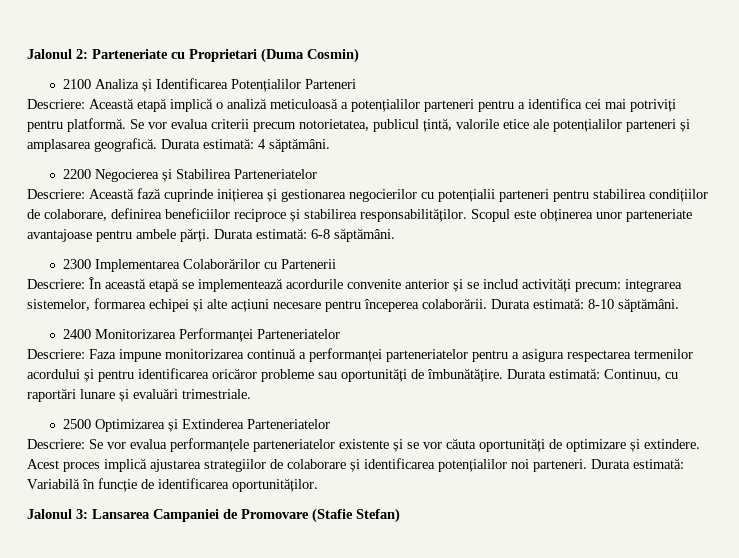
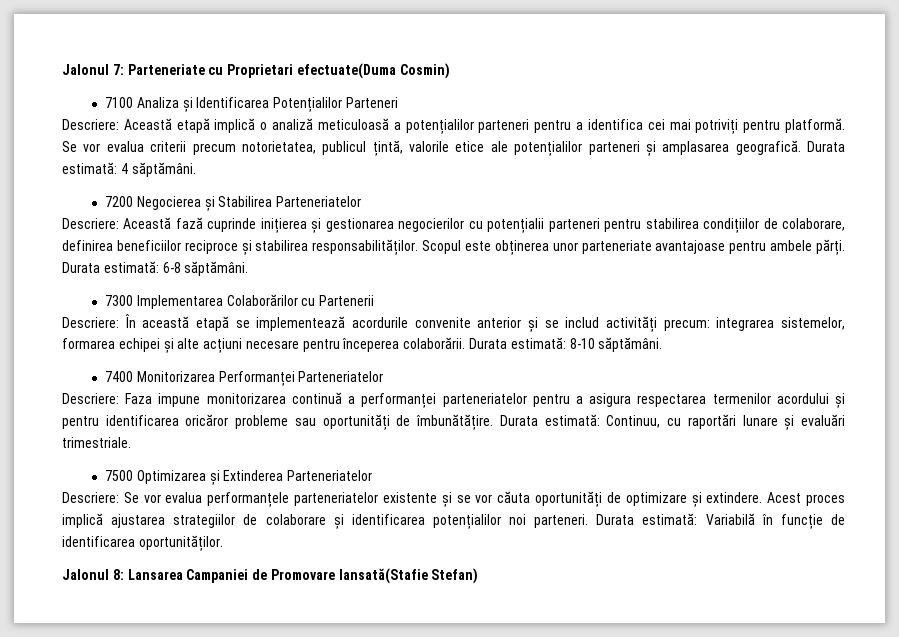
- Jalonul 2: Parteneriate cu Proprietari (Duma Cosmin)
+ Jalonul 7: Parteneriate cu Proprietari efectuate(Duma Cosmin)
- 2100 Analiza și Identificarea Potențialilor Parteneri
+ 7100 Analiza și Identificarea Potențialilor Parteneri
- 2200 Negocierea și Stabilirea Parteneriatelor
+ 7200 Negocierea și Stabilirea Parteneriatelor
- 2300 Implementarea Colaborărilor cu Partenerii
+ 7300 Implementarea Colaborărilor cu Partenerii
- 2400 Monitorizarea Performanței Parteneriatelor
+ 7400 Monitorizarea Performanței Parteneriatelor
- 2500 Optimizarea și Extinderea Parteneriatelor
+ 7500 Optimizarea și Extinderea Parteneriatelor
- Jalonul 3: Lansarea Campaniei de Promovare (Stafie Stefan)
+ Jalonul 8: Lansarea Campaniei de Promovare lansată(Stafie Stefan)

